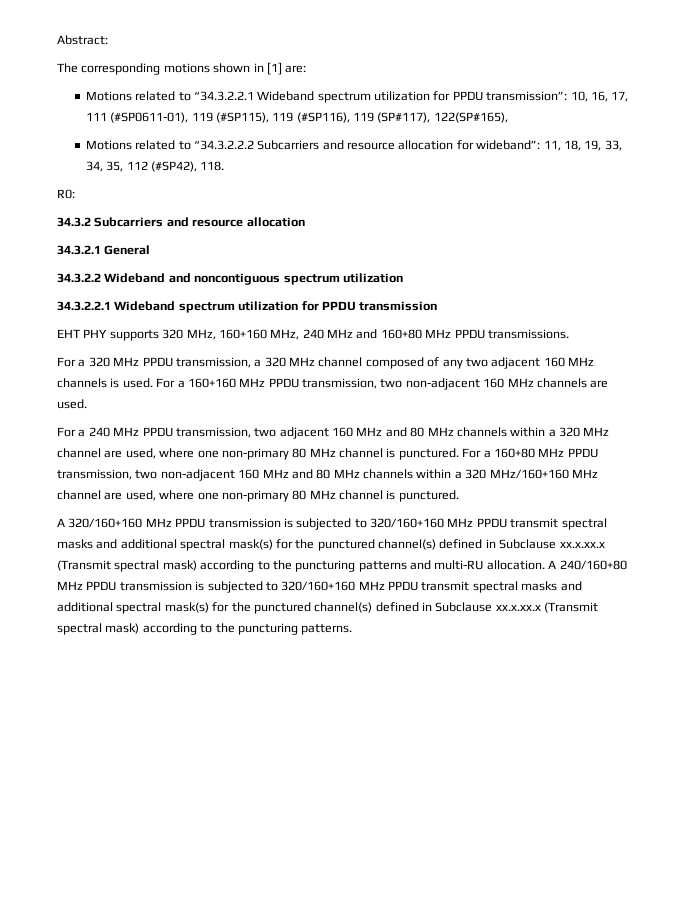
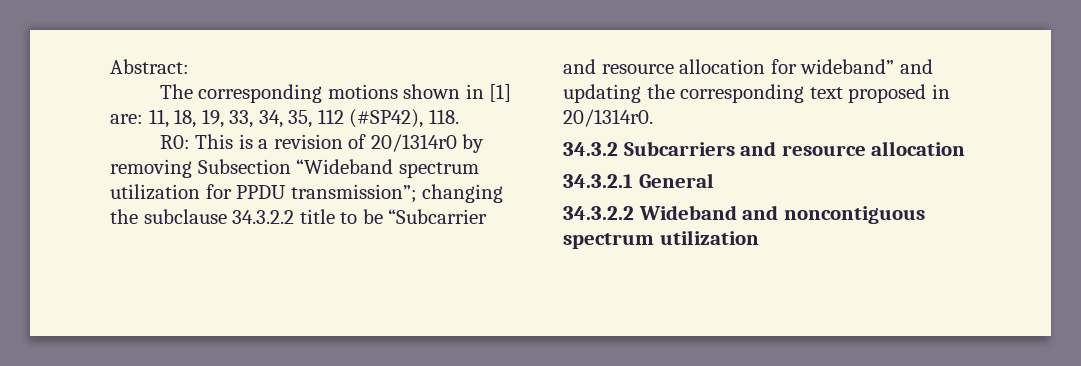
- The corresponding motions shown in [1] are:
- Motions related to “34.3.2.2.1 Wideband spectrum utilization for PPDU transmission”: 10, 16, 17, 111 (#SP0611-01), 119 (#SP115), 119 (#SP116), 119 (SP#117), 122(SP#165),
- Motions related to “34.3.2.2.2 Subcarriers and resource allocation for wideband”: 11, 18, 19, 33, 34, 35, 112 (#SP42), 118.
+ The corresponding motions shown in [1] are: 11, 18, 19, 33, 34, 35, 112 (#SP42), 118.
- R0:
+ R0: This is a revision of 20/1314r0 by removing Subsection “Wideband spectrum utilization for PPDU transmission”; changing the subclause 34.3.2.2 title to be “Subcarrier and resource allocation for wideband” and updating the corresponding text proposed in 20/1314r0.
- 34.3.2.2.1 Wideband spectrum utilization for PPDU transmission
- EHT PHY supports 320 MHz, 160+160 MHz, 240 MHz and 160+80 MHz PPDU transmissions.
- For a 320 MHz PPDU transmission, a 320 MHz channel composed of any two adjacent 160 MHz channels is used. For a 160+160 MHz PPDU transmission, two non-adjacent 160 MHz channels are used.
- For a 240 MHz PPDU transmission, two adjacent 160 MHz and 80 MHz channels within a 320 MHz channel are used, where one non-primary 80 MHz channel is punctured. For a 160+80 MHz PPDU transmission, two non-adjacent 160 MHz and 80 MHz channels within a 320 MHz/160+160 MHz channel are used, where one non-primary 80 MHz channel is punctured.
- A 320/160+160 MHz PPDU transmission is subjected to 320/160+160 MHz PPDU transmit spectral masks and additional spectral mask(s) for the punctured channel(s) defined in Subclause xx.x.xx.x (Transmit spectral mask) according to the puncturing patterns and multi-RU allocation. A 240/160+80 MHz PPDU transmission is subjected to 320/160+160 MHz PPDU transmit spectral masks and additional spectral mask(s) for the punctured channel(s) defined in Subclause xx.x.xx.x (Transmit spectral mask) according to the puncturing patterns.

